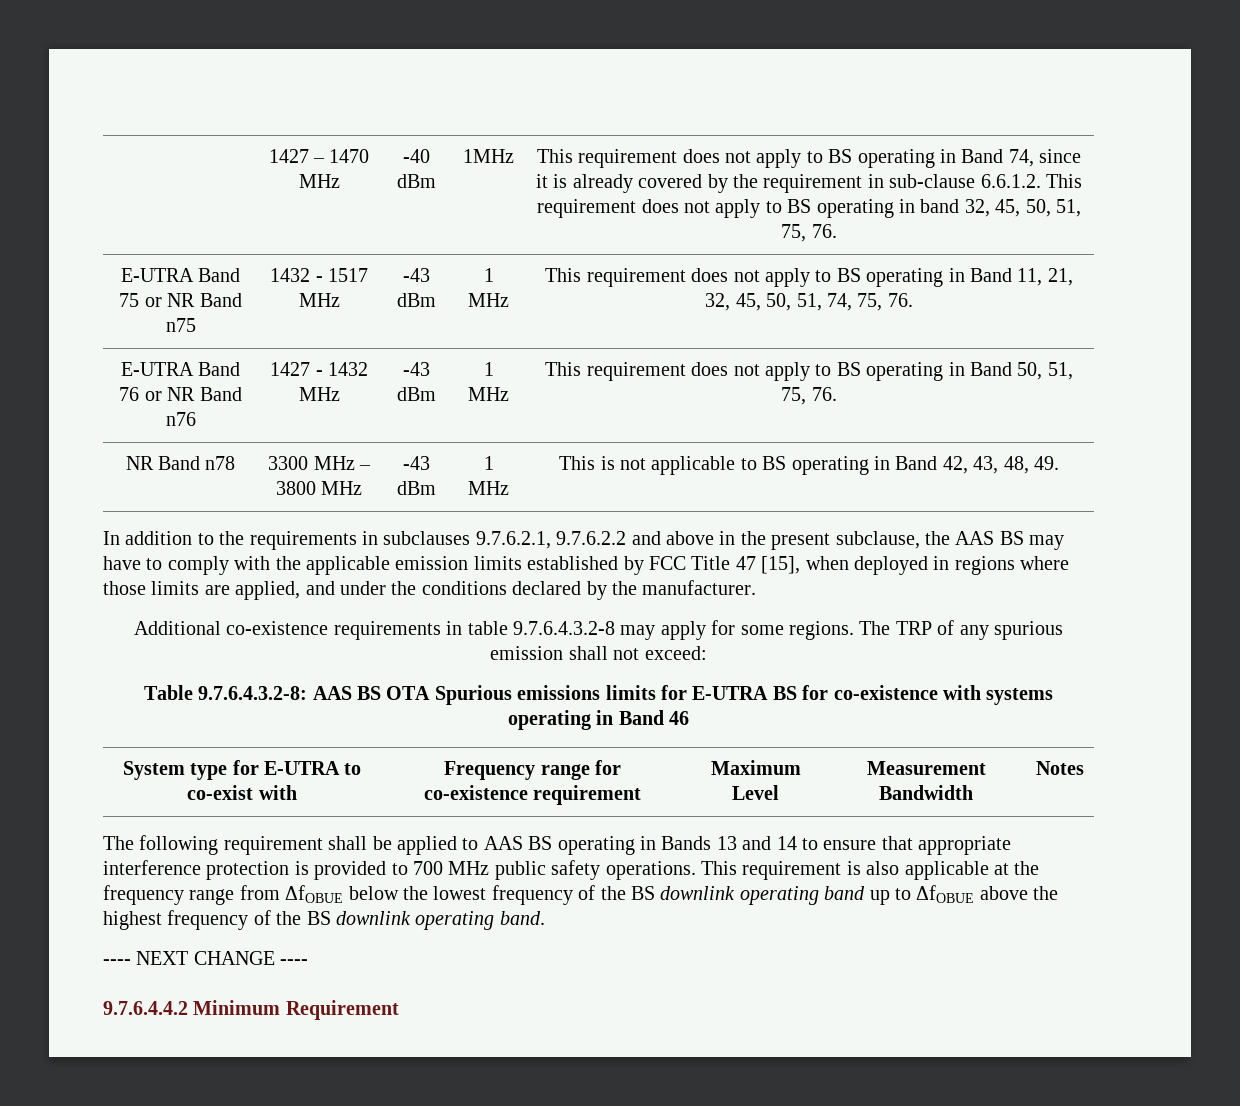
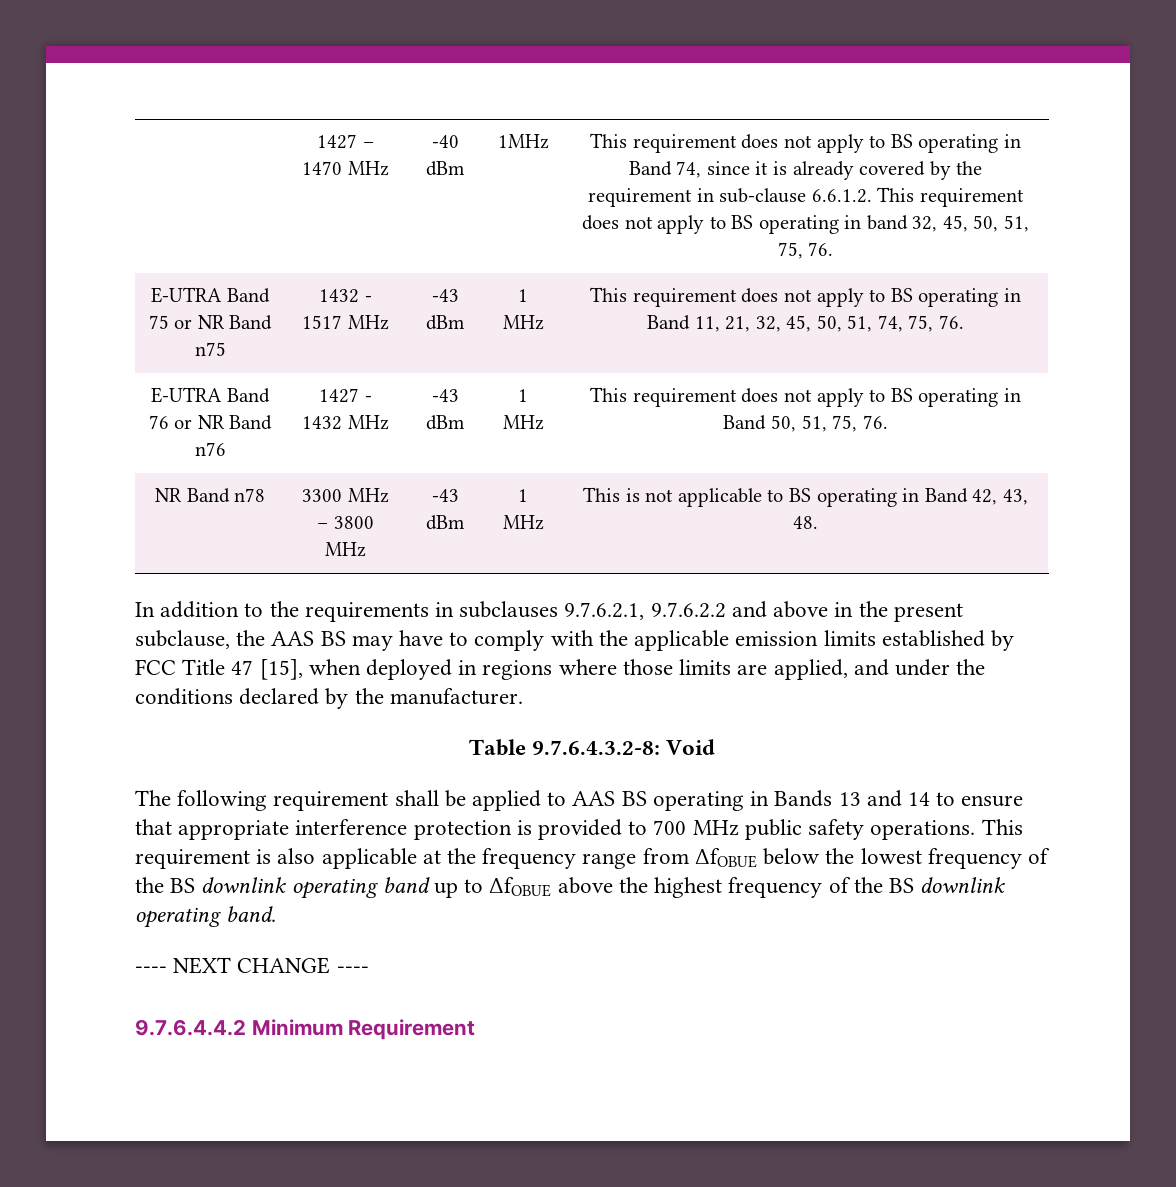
- NR Band n78 | 3300 MHz – 3800 MHz | -43 dBm | 1 MHz | This is not applicable to BS operating in Band 42, 43, 48, 49.
+ NR Band n78 | 3300 MHz – 3800 MHz | -43 dBm | 1 MHz | This is not applicable to BS operating in Band 42, 43, 48.
- Additional co-existence requirements in table 9.7.6.4.3.2-8 may apply for some regions. The TRP of any spurious emission shall not exceed:
- Table 9.7.6.4.3.2-8: AAS BS OTA Spurious emissions limits for E-UTRA BS for co-existence with systems operating in Band 46
- System type for E-UTRA to co-exist with | Frequency range for co-existence requirement | Maximum Level | Measurement Bandwidth | Notes
+ Table 9.7.6.4.3.2-8: Void

